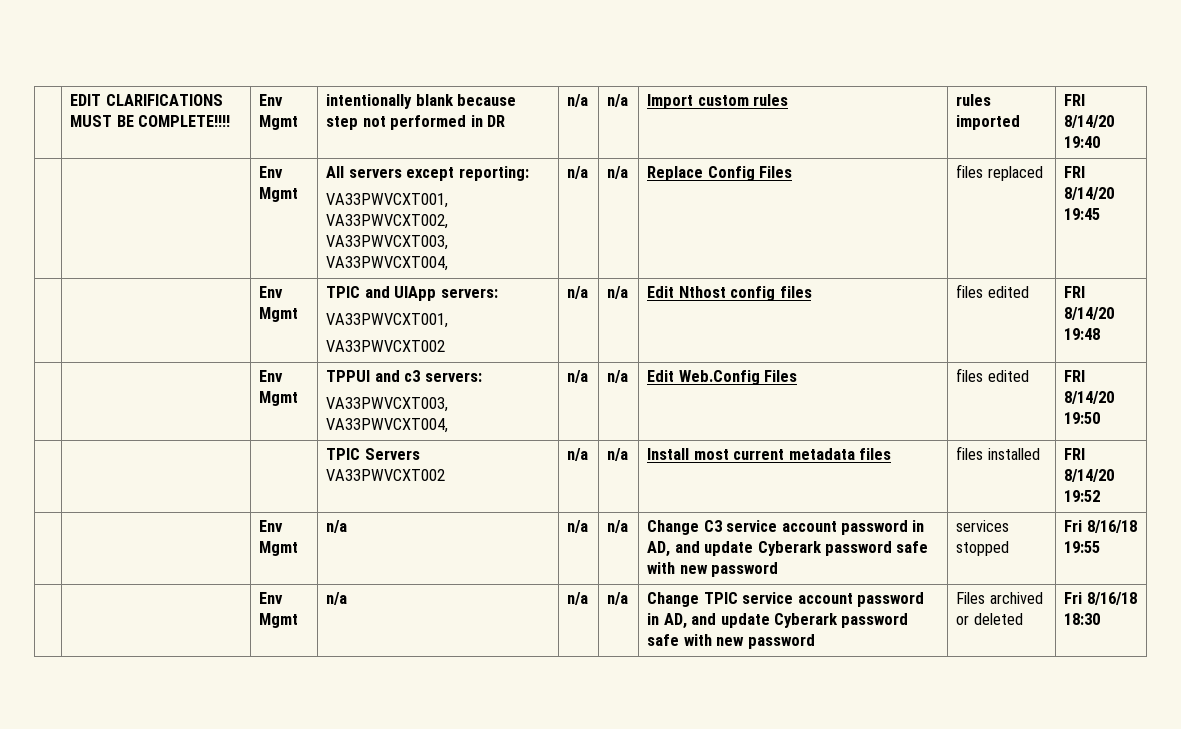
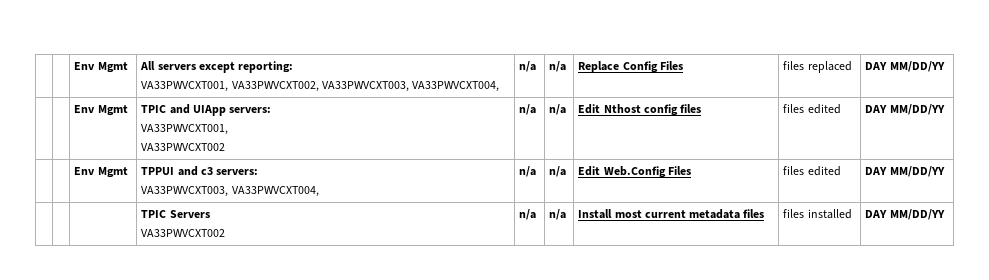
- | EDIT CLARIFICATIONS MUST BE COMPLETE!!!! | Env Mgmt | intentionally blank because step not performed in DR | n/a | n/a | Import custom rules | rules imported | FRI 8/14/20 19:40
  | | Env Mgmt | All servers except reporting:
- VA33PWVCXT001, VA33PWVCXT002, VA33PWVCXT003, VA33PWVCXT004, | n/a | n/a | Replace Config Files | files replaced | FRI 8/14/20 19:45
+ VA33PWVCXT001, VA33PWVCXT002, VA33PWVCXT003, VA33PWVCXT004, | n/a | n/a | Replace Config Files | files replaced | DAY MM/DD/YY
  | | Env Mgmt | TPIC and UIApp servers:
  VA33PWVCXT001,
- VA33PWVCXT002 | n/a | n/a | Edit Nthost config files | files edited | FRI 8/14/20 19:48
+ VA33PWVCXT002 | n/a | n/a | Edit Nthost config files | files edited | DAY MM/DD/YY
  | | Env Mgmt | TPPUI and c3 servers:
- VA33PWVCXT003, VA33PWVCXT004, | n/a | n/a | Edit Web.Config Files | files edited | FRI 8/14/20 19:50
+ VA33PWVCXT003, VA33PWVCXT004, | n/a | n/a | Edit Web.Config Files | files edited | DAY MM/DD/YY
  | | | TPIC Servers
- VA33PWVCXT002 | n/a | n/a | Install most current metadata files | files installed | FRI 8/14/20 19:52
- | | Env Mgmt | n/a | n/a | n/a | Change C3 service account password in AD, and update Cyberark password safe with new password | services stopped | Fri 8/16/18 19:55
- | | Env Mgmt | n/a | n/a | n/a | Change TPIC service account password in AD, and update Cyberark password safe with new password | Files archived or deleted | Fri 8/16/18 18:30
+ VA33PWVCXT002 | n/a | n/a | Install most current metadata files | files installed | DAY MM/DD/YY

